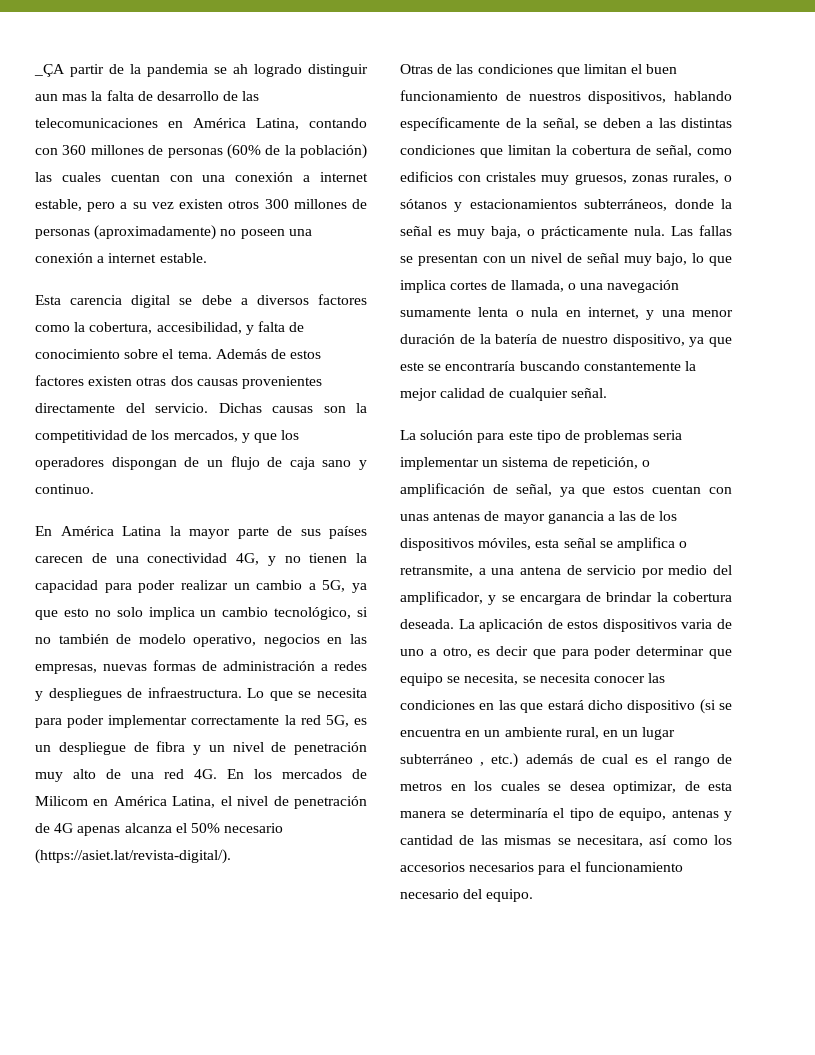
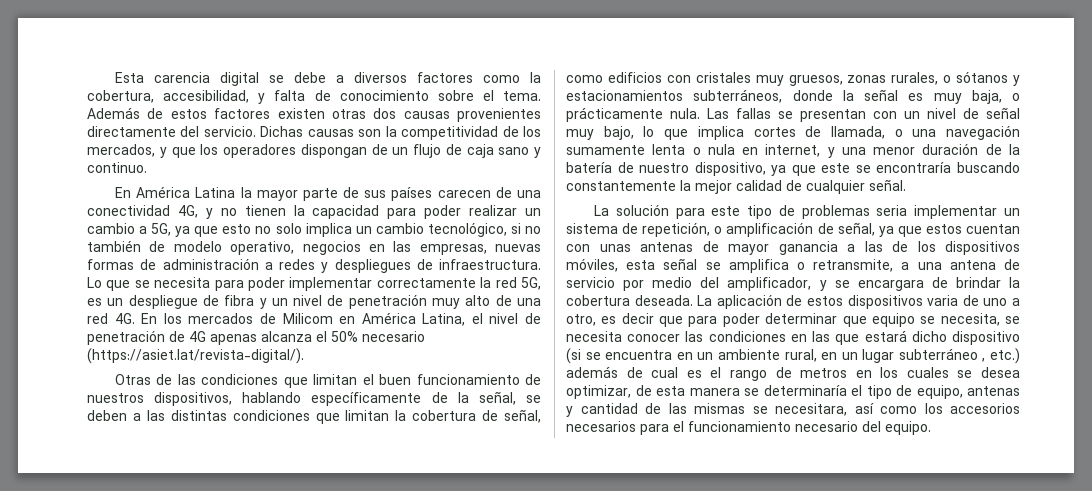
- _ÇA partir de la pandemia se ah logrado distinguir aun mas la falta de desarrollo de las telecomunicaciones en América Latina, contando con 360 millones de personas (60% de la población) las cuales cuentan con una conexión a internet estable, pero a su vez existen otros 300 millones de personas (aproximadamente) no poseen una conexión a internet estable.

